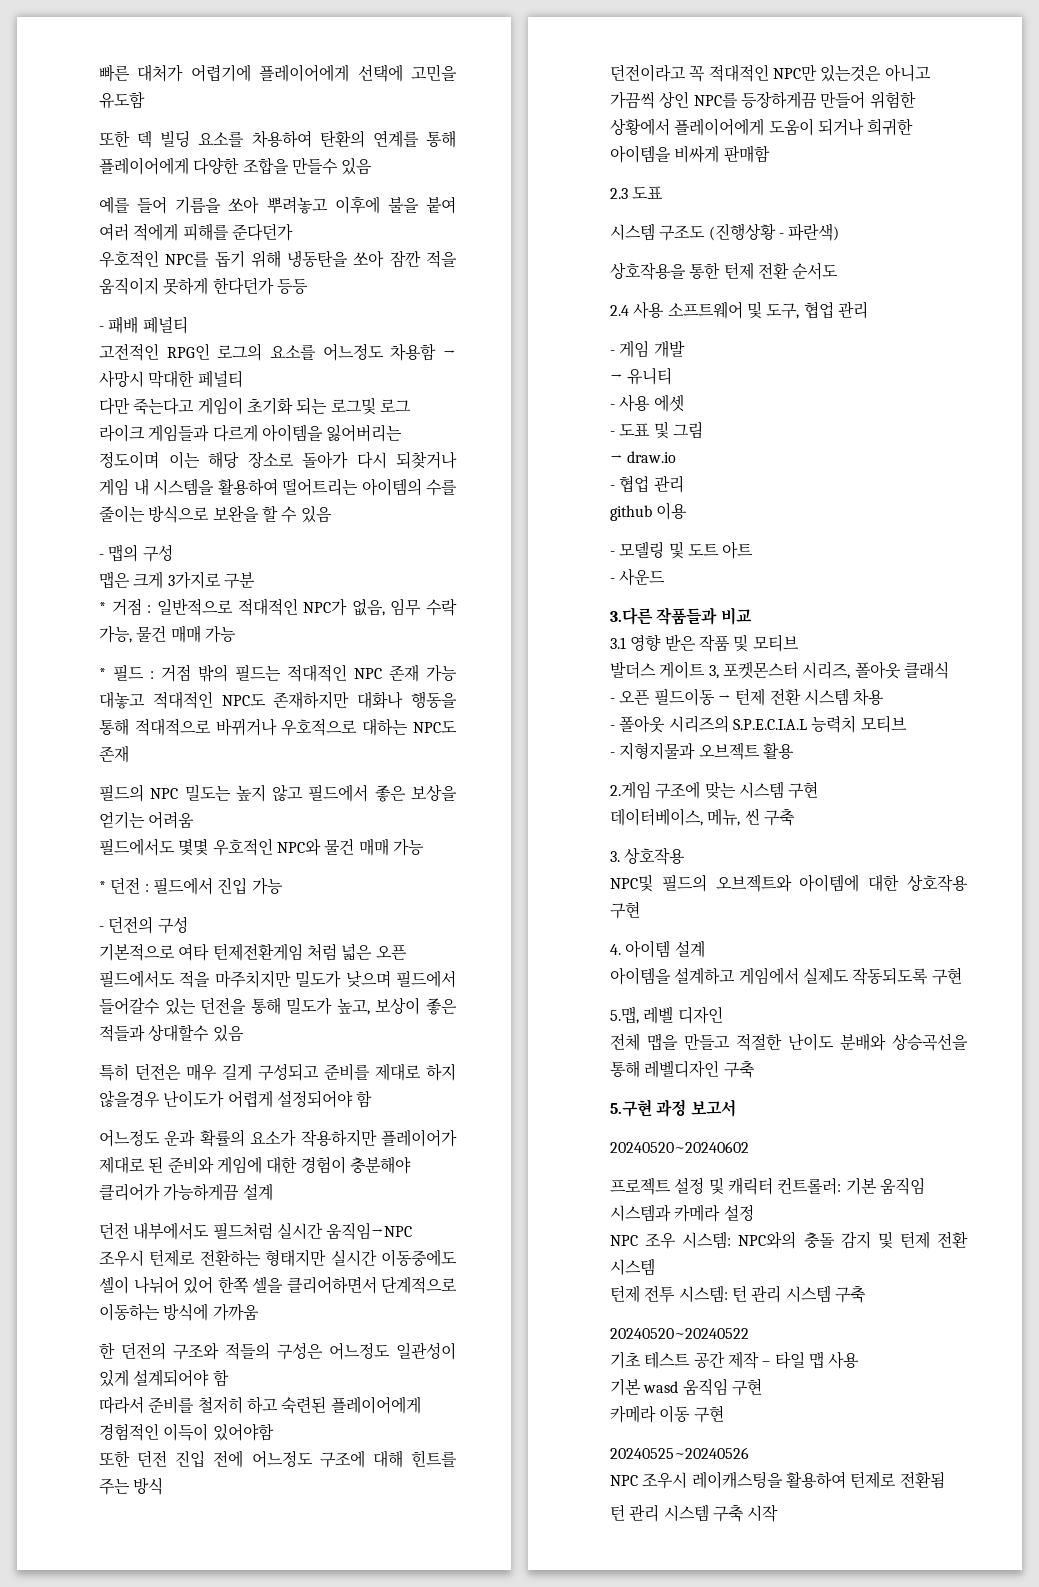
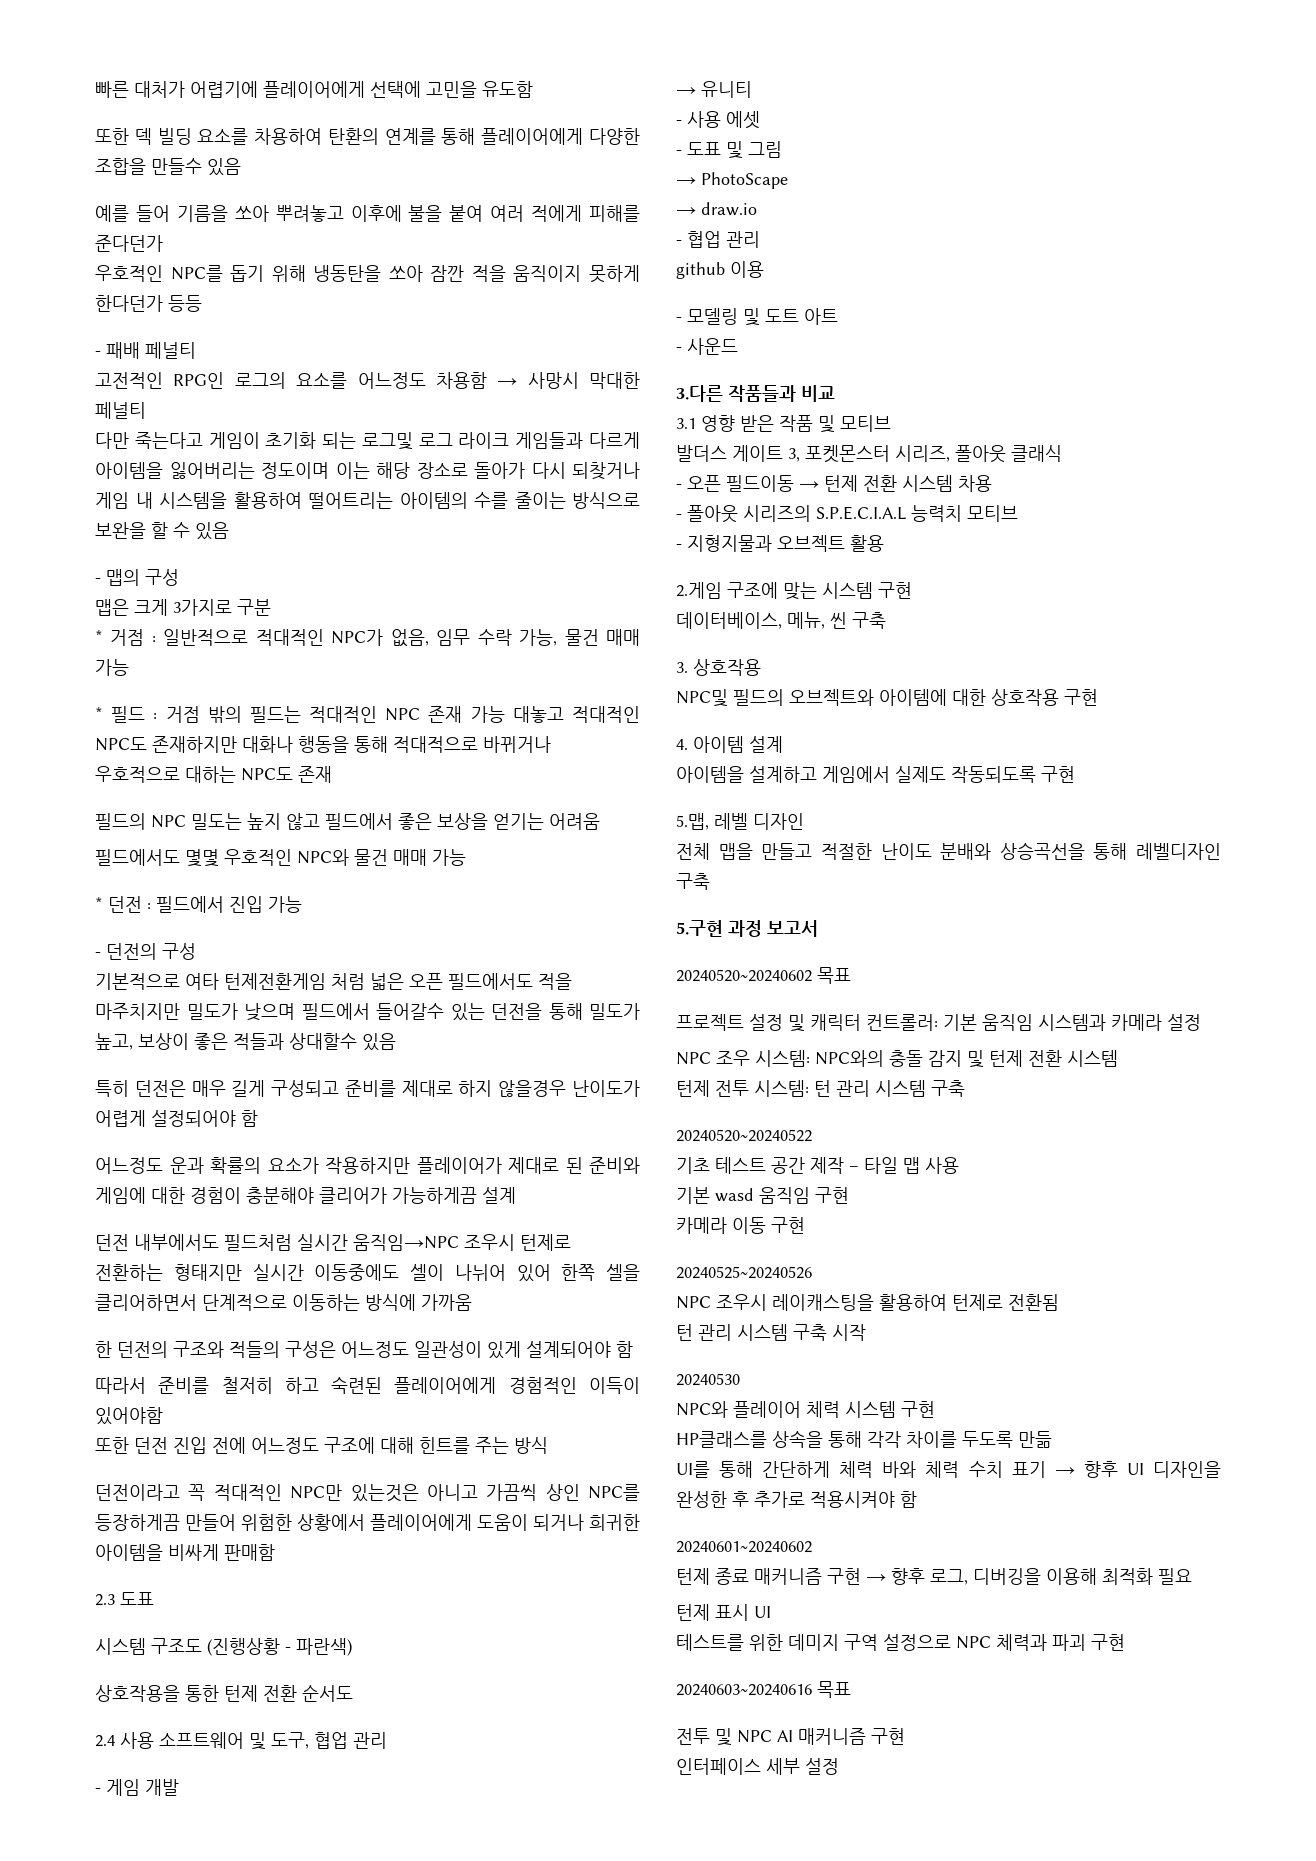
+ → PhotoScape
- 20240520~20240602
+ 20240520~20240602 목표
+ 20240530
+ NPC와 플레이어 체력 시스템 구현
+ HP클래스를 상속을 통해 각각 차이를 두도록 만듦
+ UI를 통해 간단하게 체력 바와 체력 수치 표기 → 향후 UI 디자인을 완성한 후 추가로 적용시켜야 함
+ 20240601~20240602
+ 턴제 종료 매커니즘 구현 → 향후 로그, 디버깅을 이용해 최적화 필요
+ 턴제 표시 UI
+ 테스트를 위한 데미지 구역 설정으로 NPC 체력과 파괴 구현
+ 20240603~20240616 목표
+ 전투 및 NPC AI 매커니즘 구현
+ 인터페이스 세부 설정

